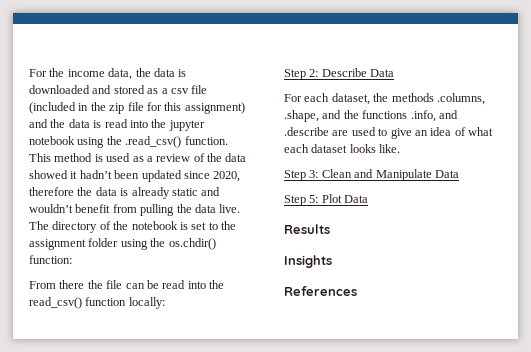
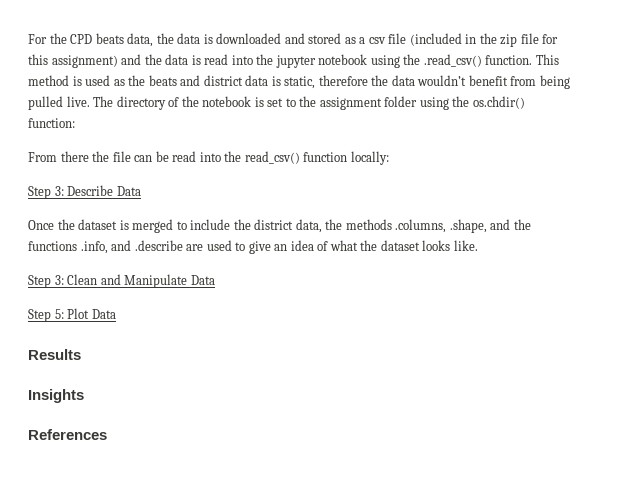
- For the income data, the data is downloaded and stored as a csv file (included in the zip file for this assignment) and the data is read into the jupyter notebook using the .read_csv() function.
+ For the CPD beats data, the data is downloaded and stored as a csv file (included in the zip file for this assignment) and the data is read into the jupyter notebook using the .read_csv() function.
- This method is used as a review of the data showed it hadn’t been updated since 2020, therefore the data is already static and wouldn’t benefit from pulling the data live.
+ This method is used as the beats and district data is static, therefore the data wouldn’t benefit from being pulled live.
- Step 2: Describe Data
+ Step 3: Describe Data
- For each dataset, the methods .columns, .shape, and the functions .info, and .describe are used to give an idea of what each dataset looks like.
+ Once the dataset is merged to include the district data, the methods .columns, .shape, and the functions .info, and .describe are used to give an idea of what the dataset looks like.

